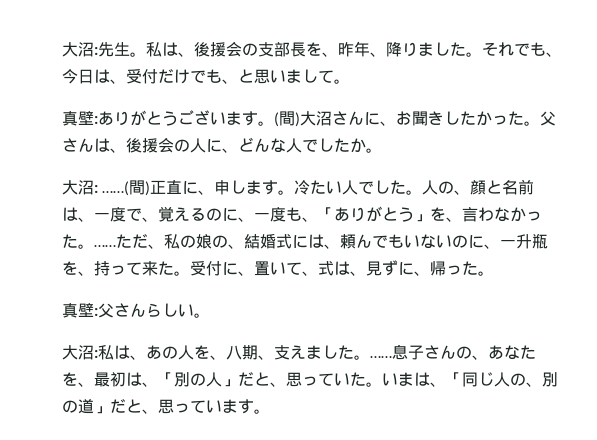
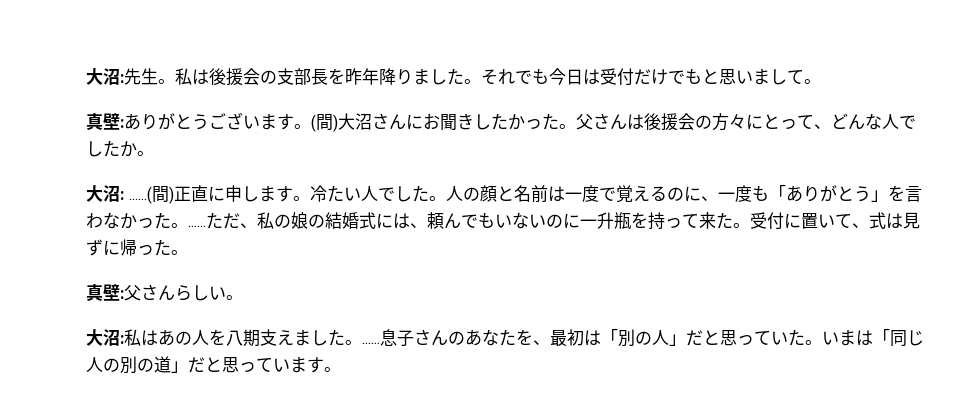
- 私は、後援会の支部長を、昨年、降りました。
+ 私は後援会の支部長を昨年降りました。
- それでも、今日は、受付だけでも、と思いまして。
+ それでも今日は受付だけでもと思いまして。
- (間)大沼さんに、お聞きしたかった。
+ (間)大沼さんにお聞きしたかった。
- 父さんは、後援会の人に、どんな人でしたか。
+ 父さんは後援会の方々にとって、どんな人でしたか。
- 大沼: ……(間)正直に、申します。
+ 大沼: ……(間)正直に申します。
- 人の、顔と名前は、一度で、覚えるのに、一度も、「ありがとう」を、言わなかった。
+ 人の顔と名前は一度で覚えるのに、一度も「ありがとう」を言わなかった。
- ただ、私の娘の、結婚式には、頼んでもいないのに、一升瓶を、持って来た。
+ ただ、私の娘の結婚式には、頼んでもいないのに一升瓶を持って来た。
- 受付に、置いて、式は、見ずに、帰った。
+ 受付に置いて、式は見ずに帰った。
- 大沼:私は、あの人を、八期、支えました。
+ 大沼:私はあの人を八期支えました。
- 息子さんの、あなたを、最初は、「別の人」だと、思っていた。
+ 息子さんのあなたを、最初は「別の人」だと思っていた。
- いまは、「同じ人の、別の道」だと、思っています。
+ いまは「同じ人の別の道」だと思っています。

